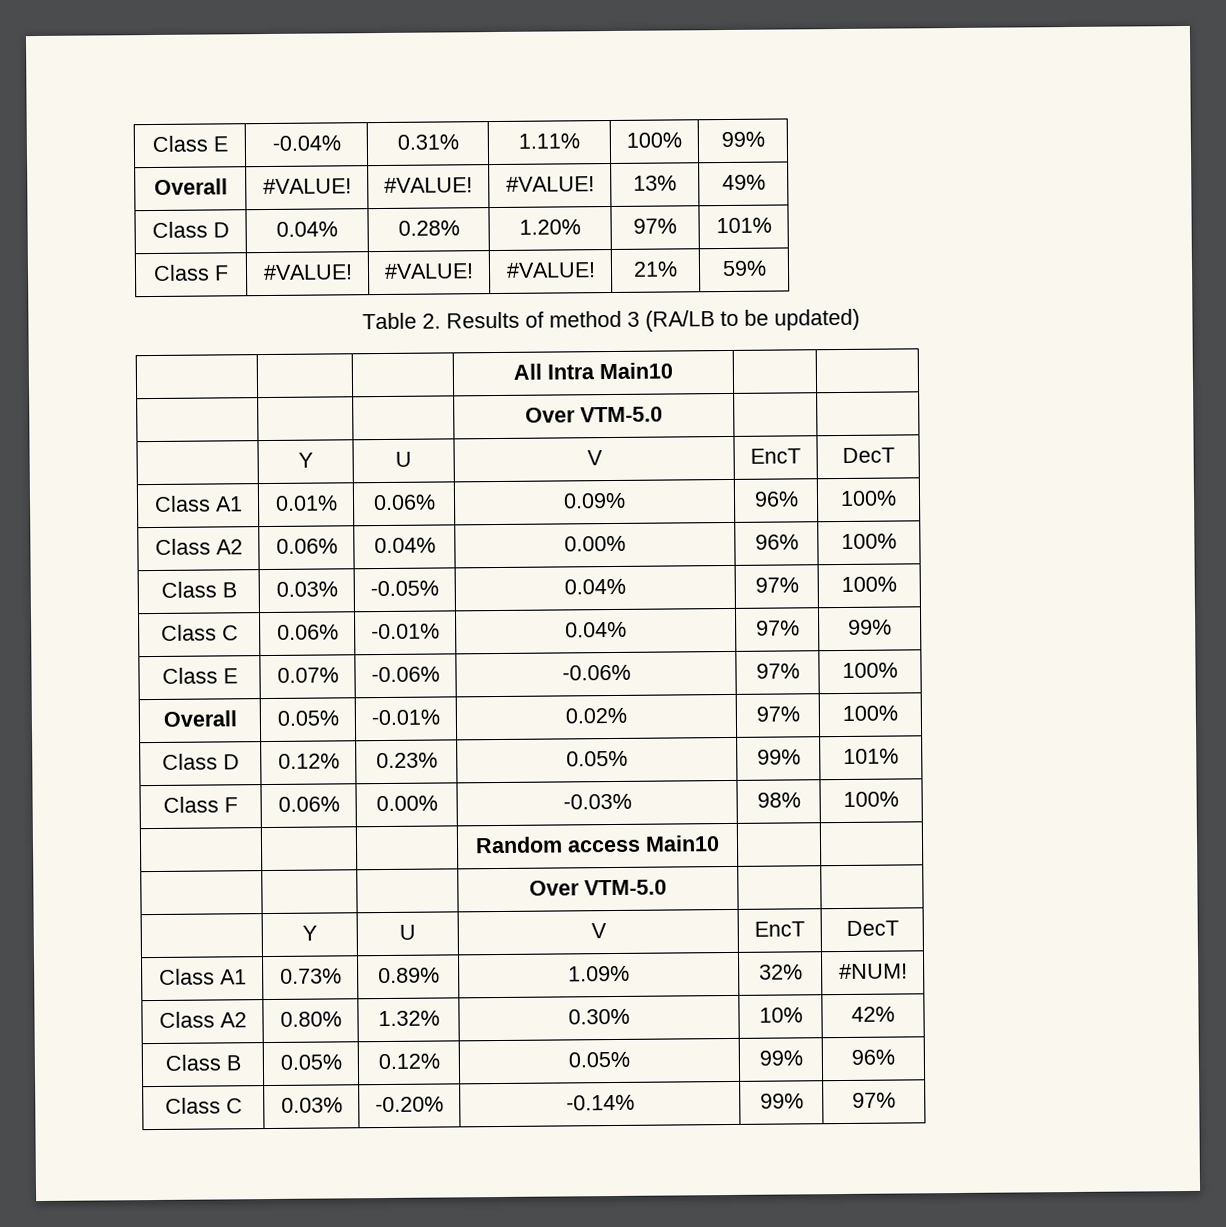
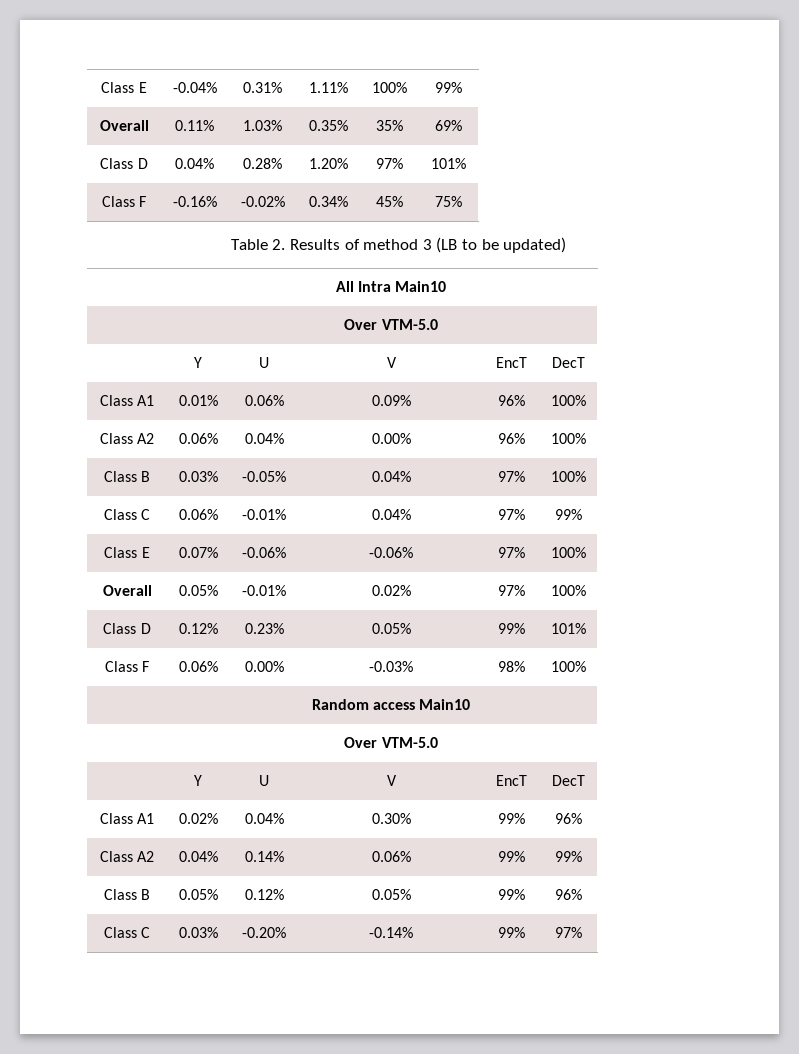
- Overall | #VALUE! | #VALUE! | #VALUE! | 13% | 49%
+ Overall | 0.11% | 1.03% | 0.35% | 35% | 69%
- Class F | #VALUE! | #VALUE! | #VALUE! | 21% | 59%
+ Class F | -0.16% | -0.02% | 0.34% | 45% | 75%
- Table 2. Results of method 3 (RA/LB to be updated)
+ Table 2. Results of method 3 (LB to be updated)
- Class A1 | 0.73% | 0.89% | 1.09% | 32% | #NUM!
- Class A2 | 0.80% | 1.32% | 0.30% | 10% | 42%
+ Class A1 | 0.02% | 0.04% | 0.30% | 99% | 96%
+ Class A2 | 0.04% | 0.14% | 0.06% | 99% | 99%

